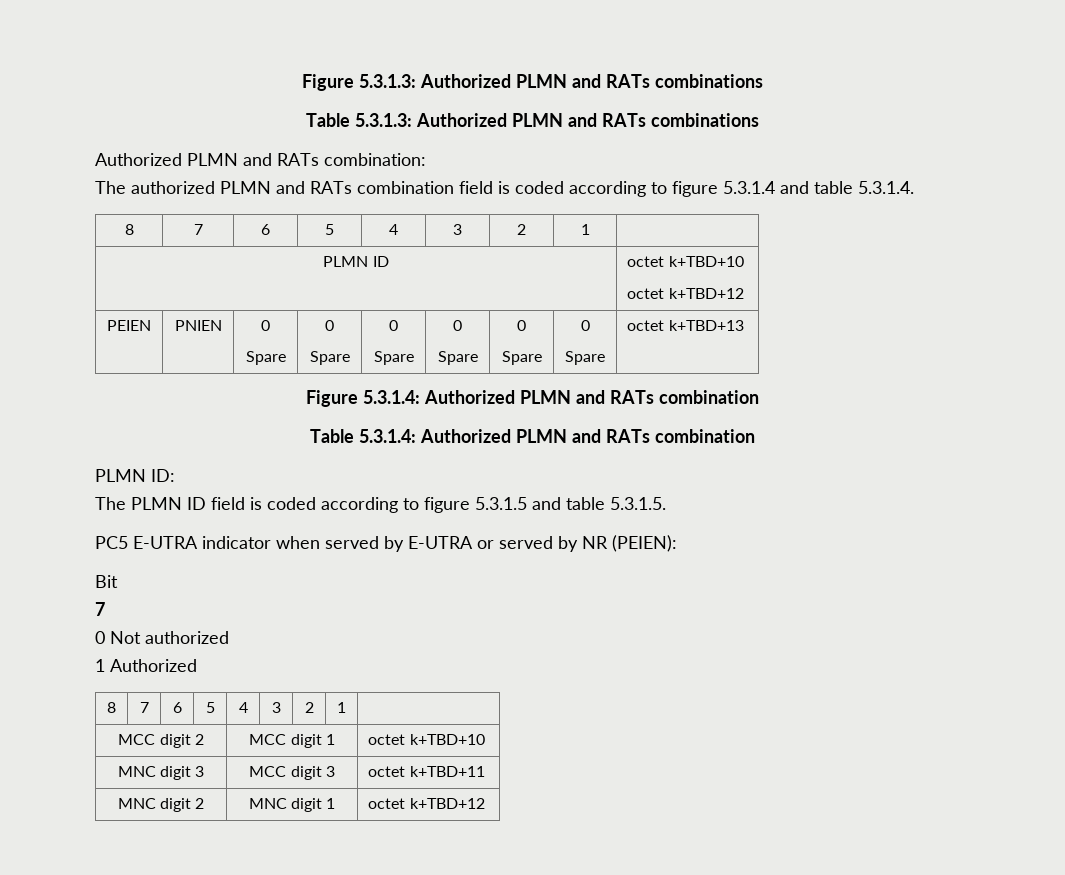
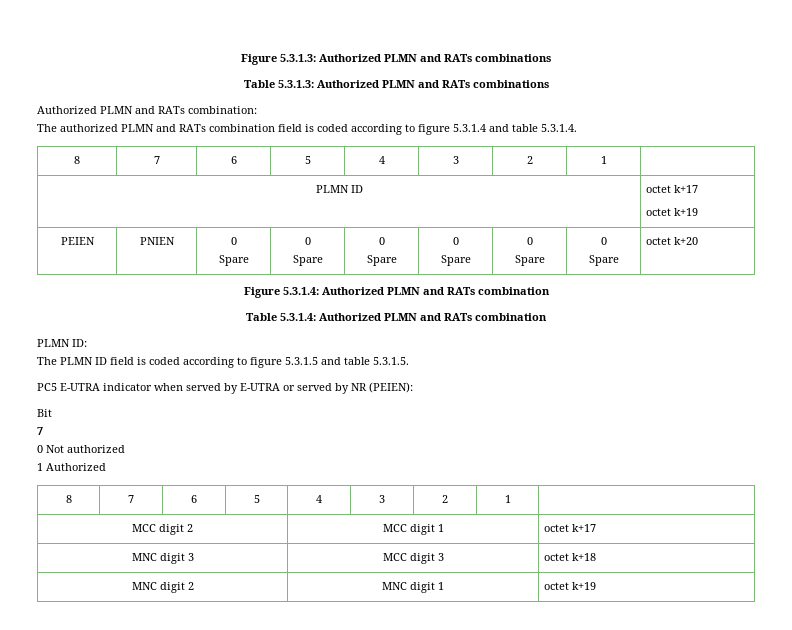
- PLMN ID | octet k+TBD+10
- octet k+TBD+12
+ PLMN ID | octet k+17
+ octet k+19
  PEIEN | PNIEN | 0
  Spare | 0
  Spare | 0
  Spare | 0
  Spare | 0
  Spare | 0
- Spare | octet k+TBD+13
+ Spare | octet k+20
- MCC digit 2 | MCC digit 1 | octet k+TBD+10
+ MCC digit 2 | MCC digit 1 | octet k+17
- MNC digit 3 | MCC digit 3 | octet k+TBD+11
+ MNC digit 3 | MCC digit 3 | octet k+18
- MNC digit 2 | MNC digit 1 | octet k+TBD+12
+ MNC digit 2 | MNC digit 1 | octet k+19

